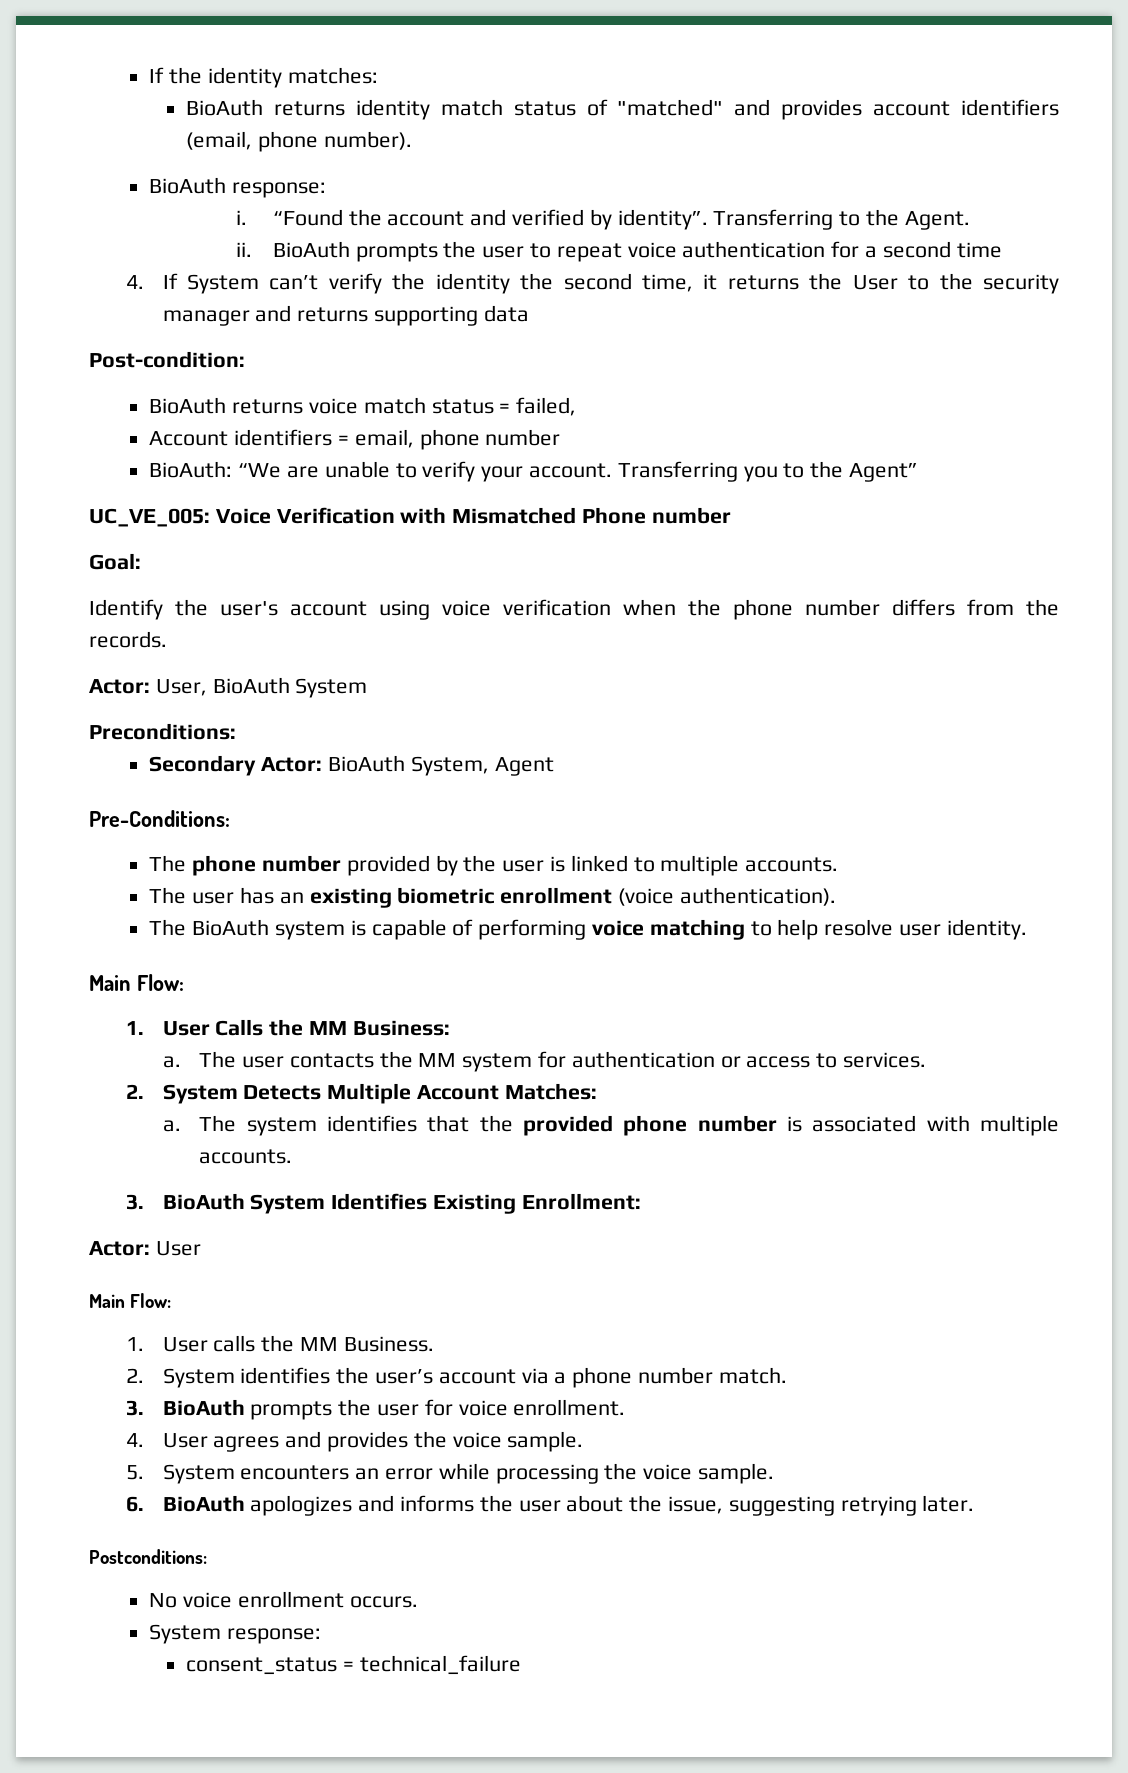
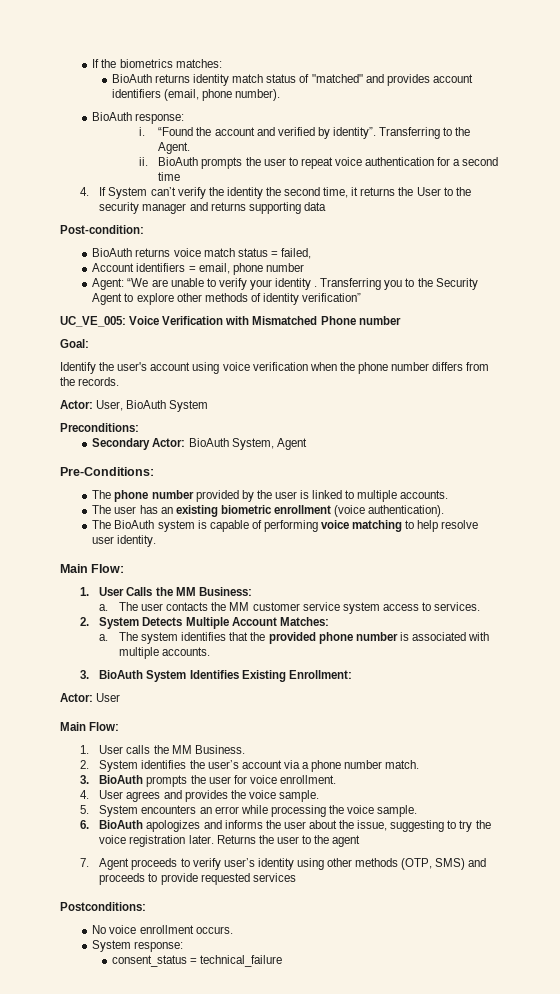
- If the identity matches:
+ If the biometrics matches:
- BioAuth: “We are unable to verify your account.
+ Agent: “We are unable to verify your identity .
- Transferring you to the Agent”
+ Transferring you to the Security Agent to explore other methods of identity verification”
- The user contacts the MM system for authentication or access to services.
+ The user contacts the MM customer service system access to services.
- 6. BioAuth apologizes and informs the user about the issue, suggesting retrying later.
+ 6. BioAuth apologizes and informs the user about the issue, suggesting to try the voice registration later. Returns the user to the agent
+ 7. Agent proceeds to verify user’s identity using other methods (OTP, SMS) and proceeds to provide requested services

